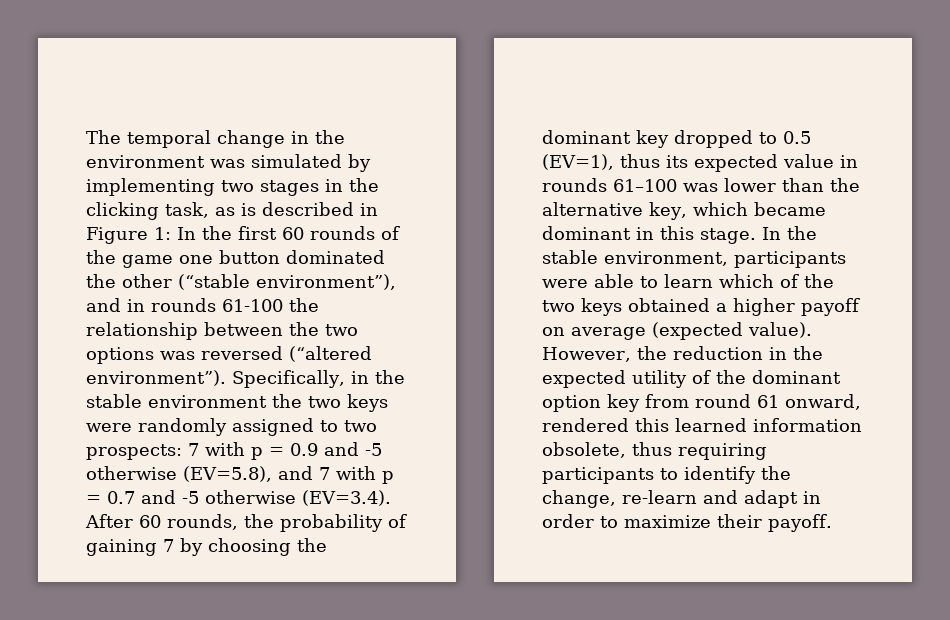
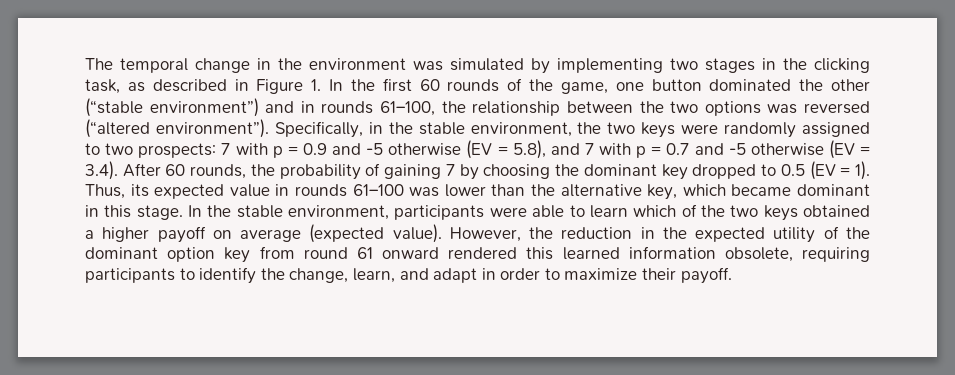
- The temporal change in the environment was simulated by implementing two stages in the clicking task, as is described in Figure 1: In the first 60 rounds of the game one button dominated the other (“stable environment”), and in rounds 61-100 the relationship between the two options was reversed (“altered environment”).
+ The temporal change in the environment was simulated by implementing two stages in the clicking task, as described in Figure 1. In the first 60 rounds of the game, one button dominated the other (“stable environment”) and in rounds 61–100, the relationship between the two options was reversed (“altered environment”).
- Specifically, in the stable environment the two keys were randomly assigned to two prospects:
+ Specifically, in the stable environment, the two keys were randomly assigned to two prospects:
- 7 with p = 0.9 and -5 otherwise (EV=5.8), and 7 with p = 0.7 and -5 otherwise (EV=3.4). After 60 rounds, the probability of gaining 7 by choosing the dominant key dropped to 0.5 (EV=1), thus its expected value in rounds 61–100 was lower than the alternative key, which became dominant in this stage.
+ 7 with p = 0.9 and -5 otherwise (EV = 5.8), and 7 with p = 0.7 and -5 otherwise (EV = 3.4). After 60 rounds, the probability of gaining 7 by choosing the dominant key dropped to 0.5 (EV = 1). Thus, its expected value in rounds 61–100 was lower than the alternative key, which became dominant in this stage.
- However, the reduction in the expected utility of the dominant option key from round 61 onward, rendered this learned information obsolete, thus requiring participants to identify the change, re-learn and adapt in order to maximize their payoff.
+ However, the reduction in the expected utility of the dominant option key from round 61 onward rendered this learned information obsolete, requiring participants to identify the change, learn, and adapt in order to maximize their payoff.

